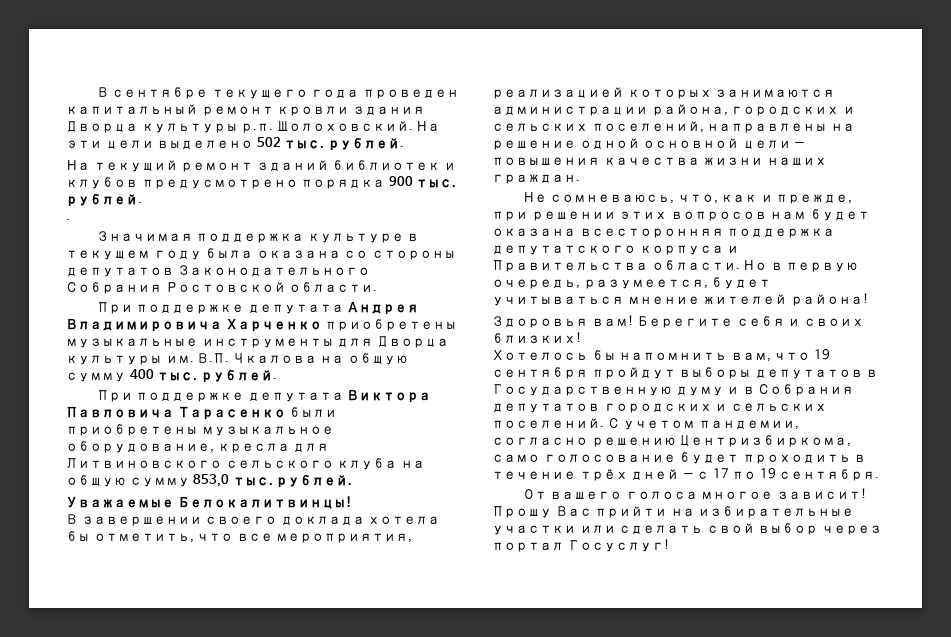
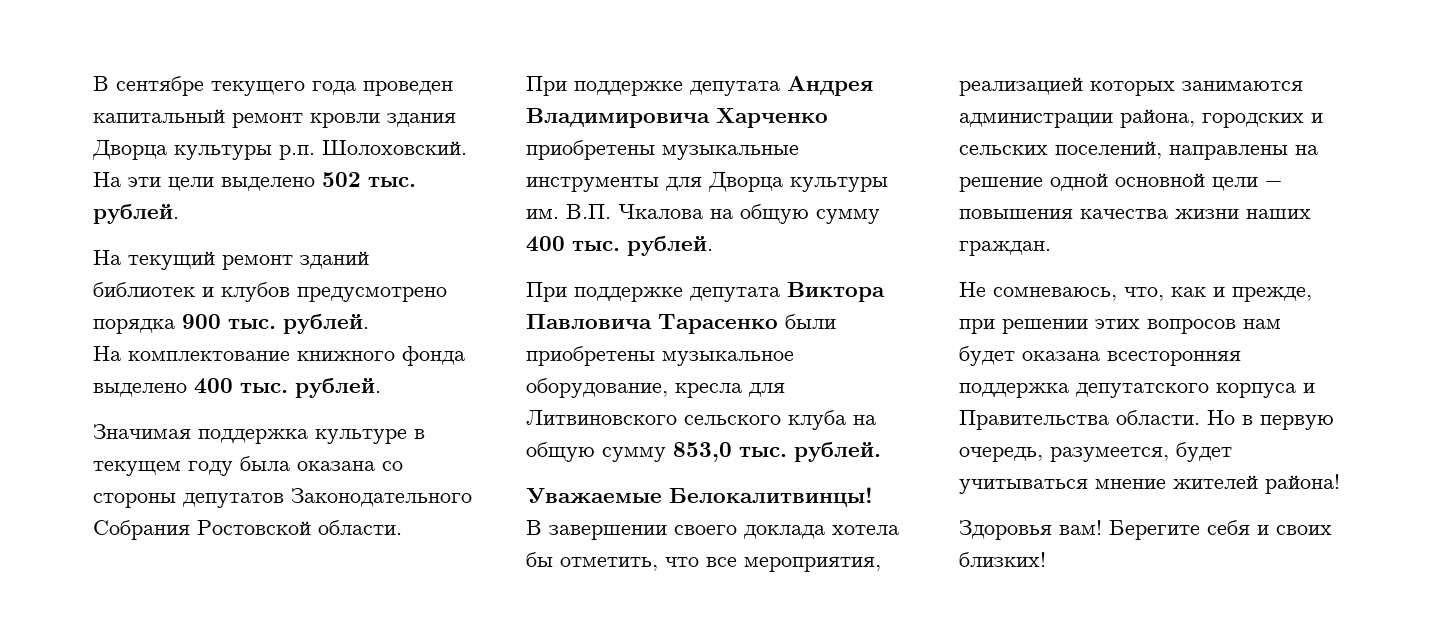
- .
+ На комплектование книжного фонда выделено 400 тыс. рублей.
- Хотелось бы напомнить вам, что 19 сентября пройдут выборы депутатов в Государственную думу и в Собрания депутатов городских и сельских поселений. С учетом пандемии, согласно решению Центризбиркома, само голосование будет проходить в течение трёх дней − с 17 по 19 сентября.
- От вашего голоса многое зависит! Прошу Вас прийти на избирательные участки или сделать свой выбор через портал Госуслуг!

